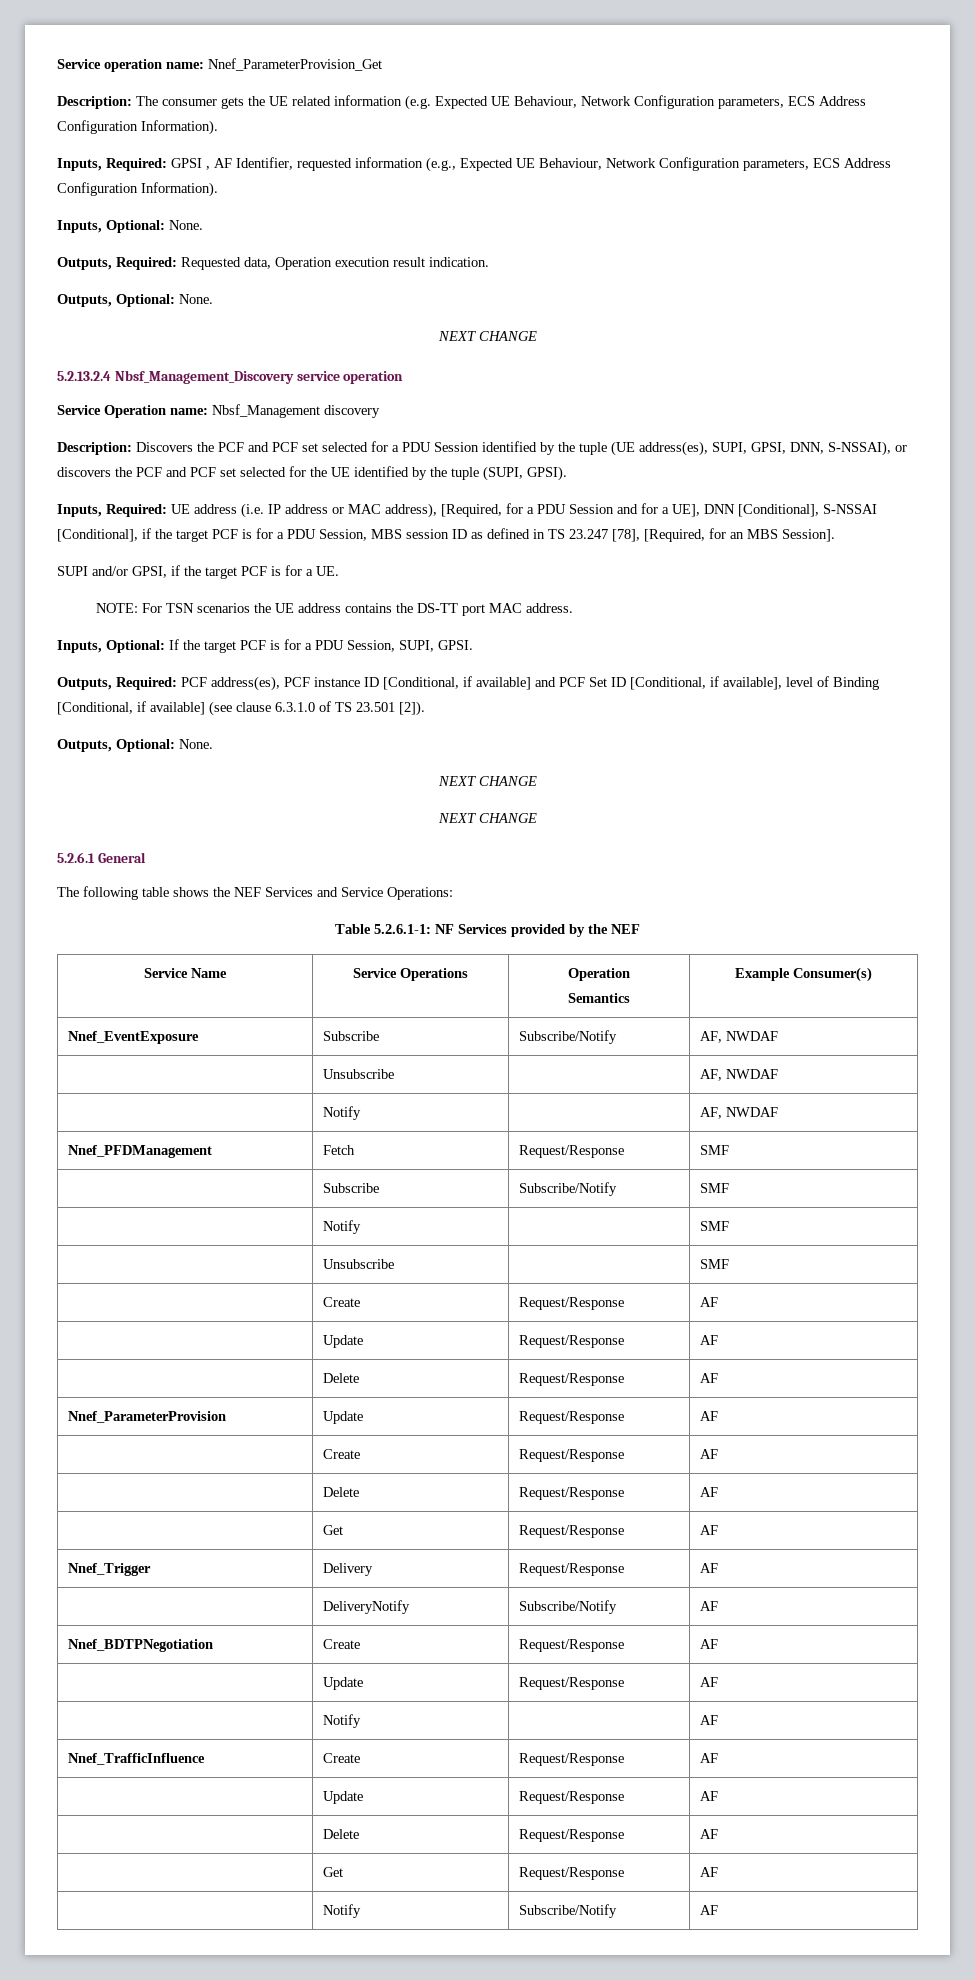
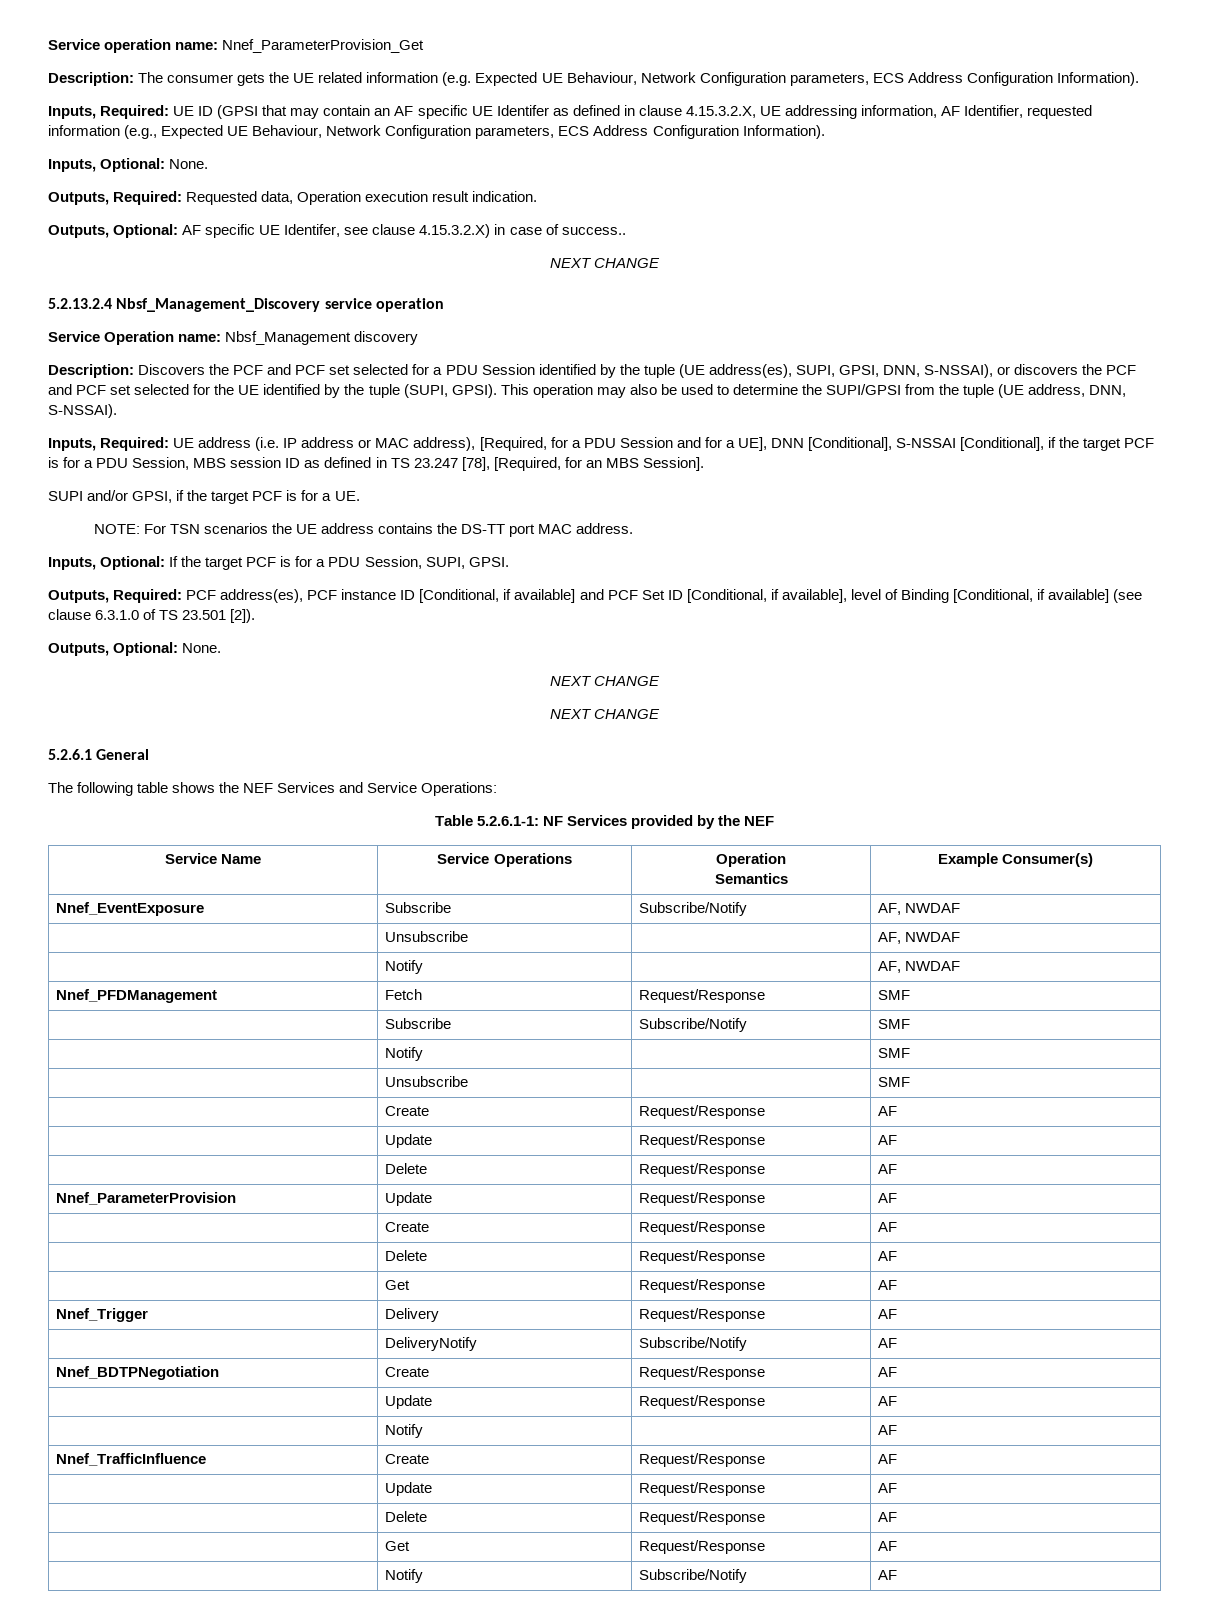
- Inputs, Required: GPSI , AF Identifier, requested information (e.g., Expected UE Behaviour, Network Configuration parameters, ECS Address Configuration Information).
+ Inputs, Required: UE ID (GPSI that may contain an AF specific UE Identifer as defined in clause 4.15.3.2.X, UE addressing information, AF Identifier, requested information (e.g., Expected UE Behaviour, Network Configuration parameters, ECS Address Configuration Information).
  Outputs, Required: Requested data, Operation execution result indication.
- Outputs, Optional: None.
+ Outputs, Optional: AF specific UE Identifer, see clause 4.15.3.2.X) in case of success..
+ This operation may also be used to determine the SUPI/GPSI from the tuple (UE address, DNN, S-NSSAI).

